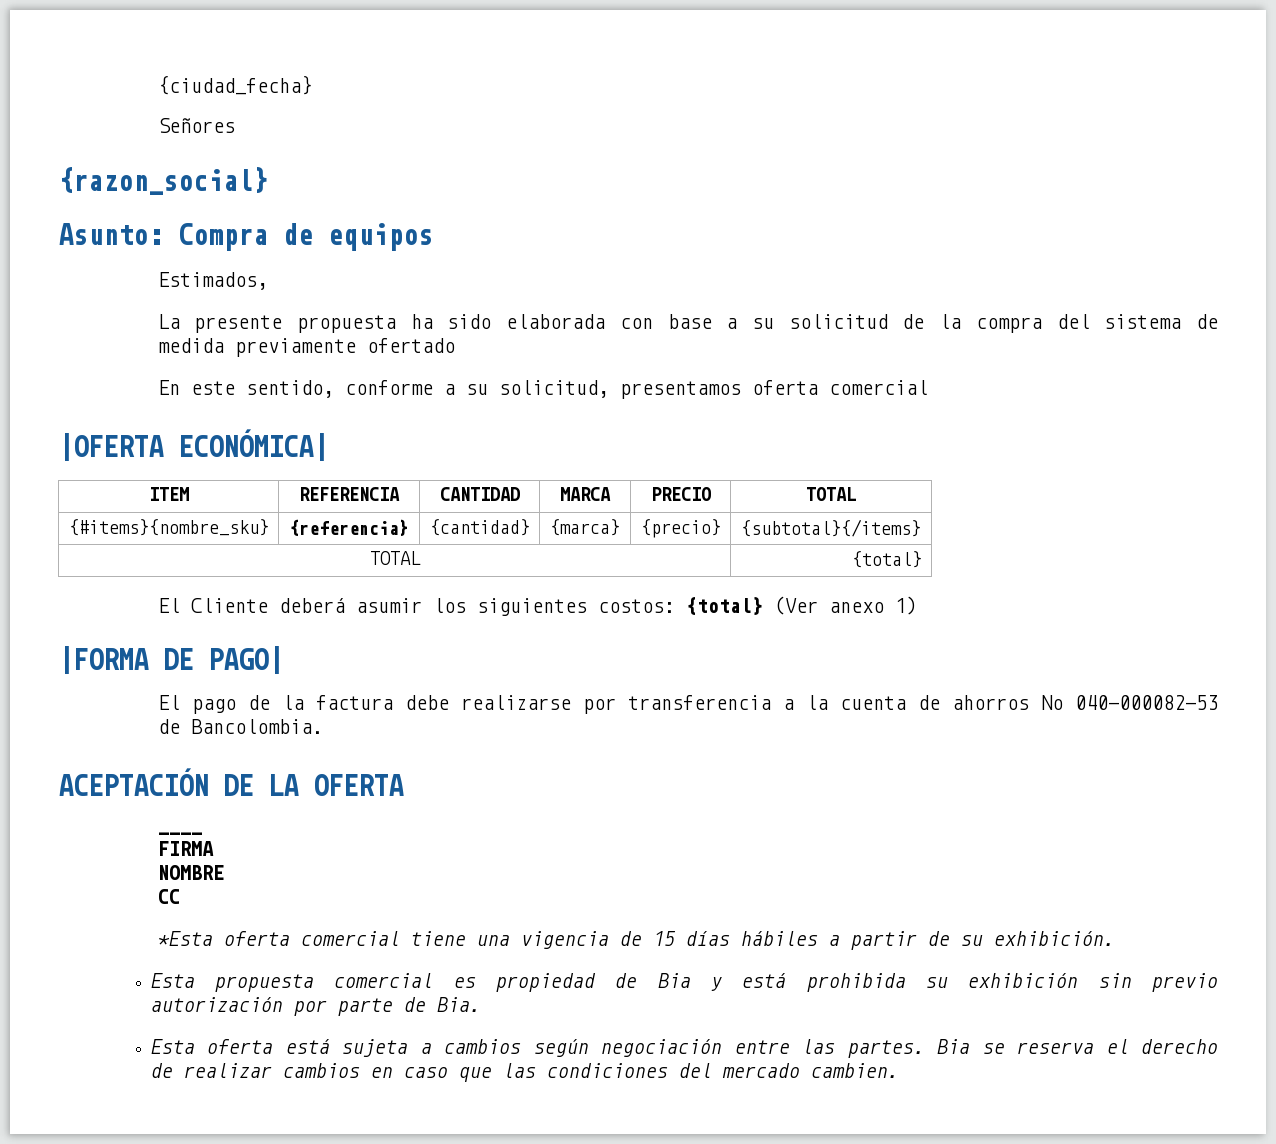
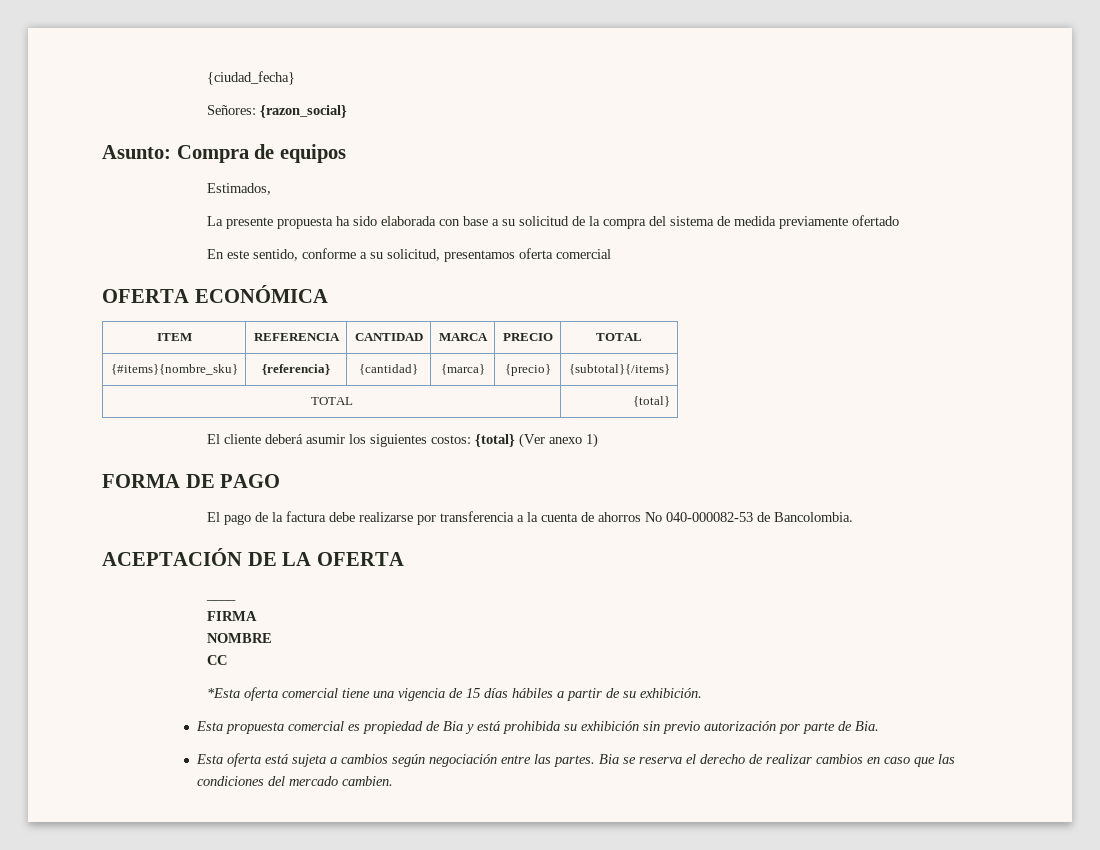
- Señores
- {razon_social}
+ Señores: {razon_social}
- |OFERTA ECONÓMICA|
+ OFERTA ECONÓMICA
- El Cliente deberá asumir los siguientes costos: {total} (Ver anexo 1)
+ El cliente deberá asumir los siguientes costos: {total} (Ver anexo 1)
- |FORMA DE PAGO|
+ FORMA DE PAGO

